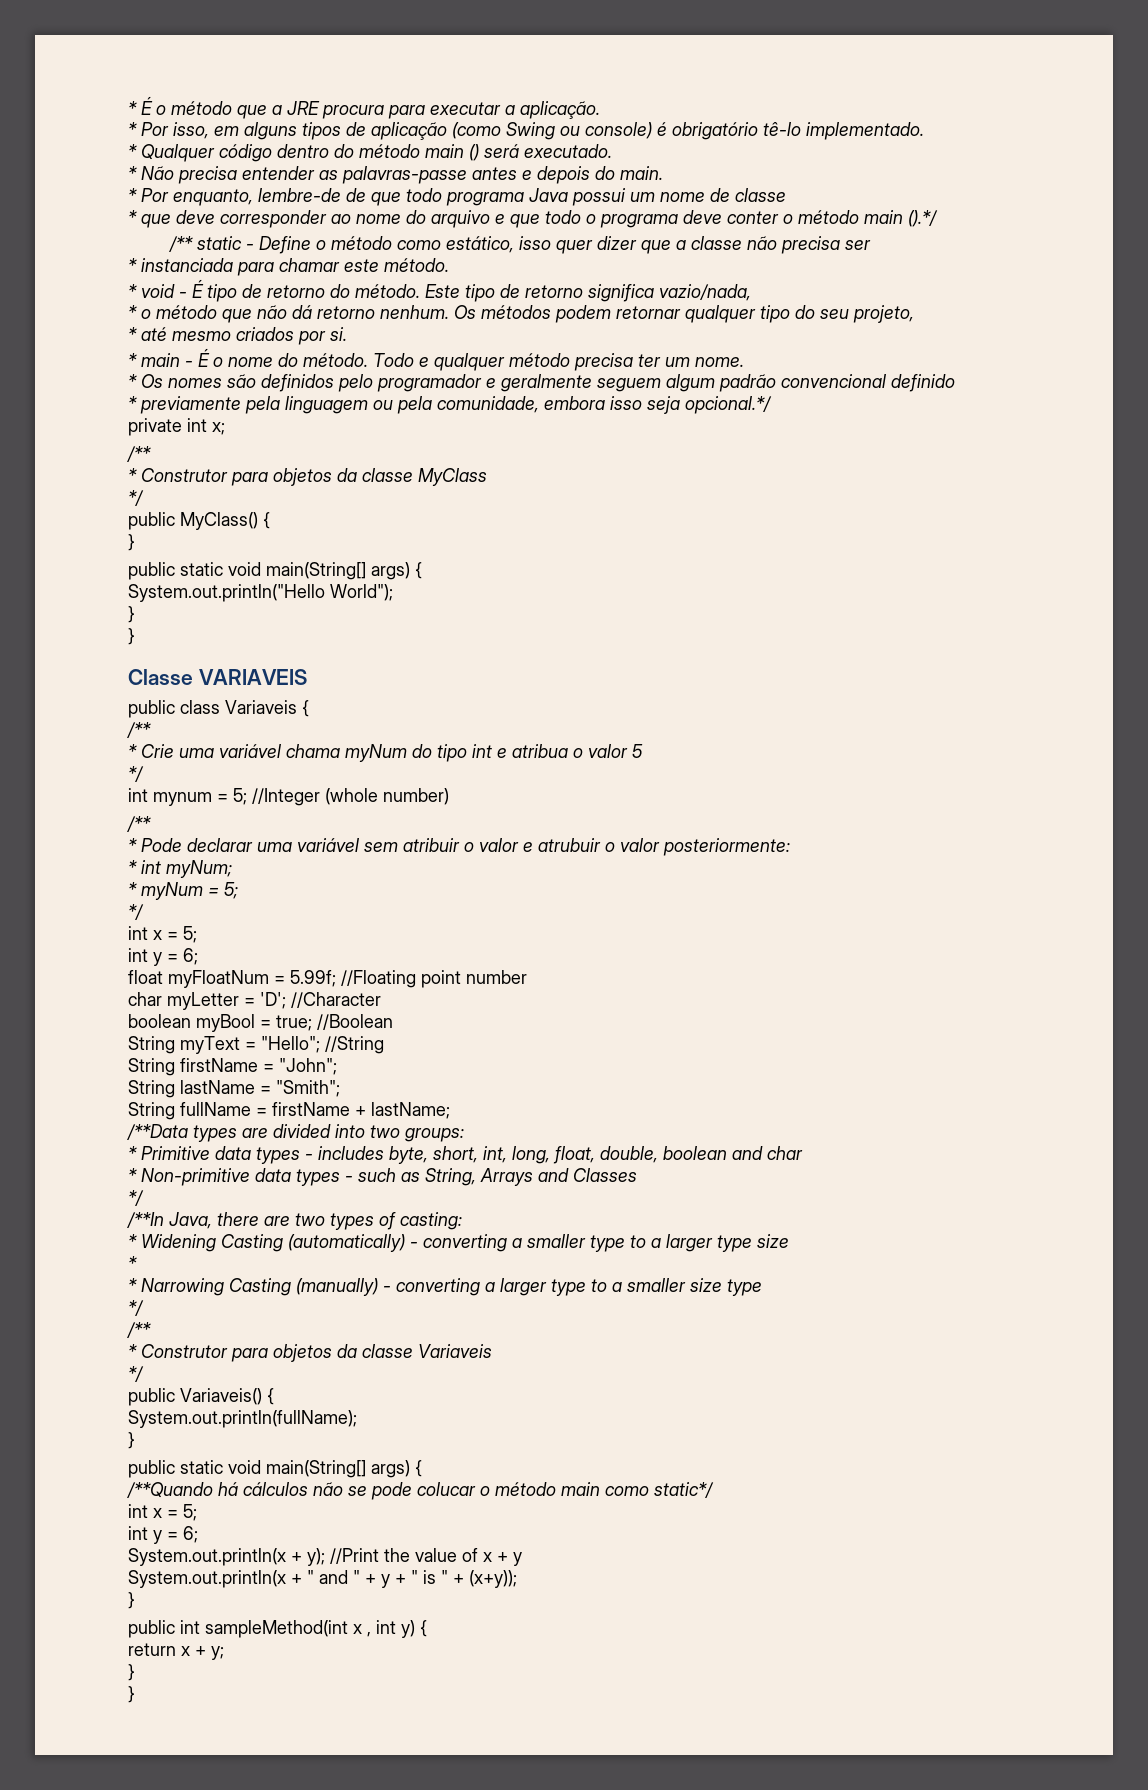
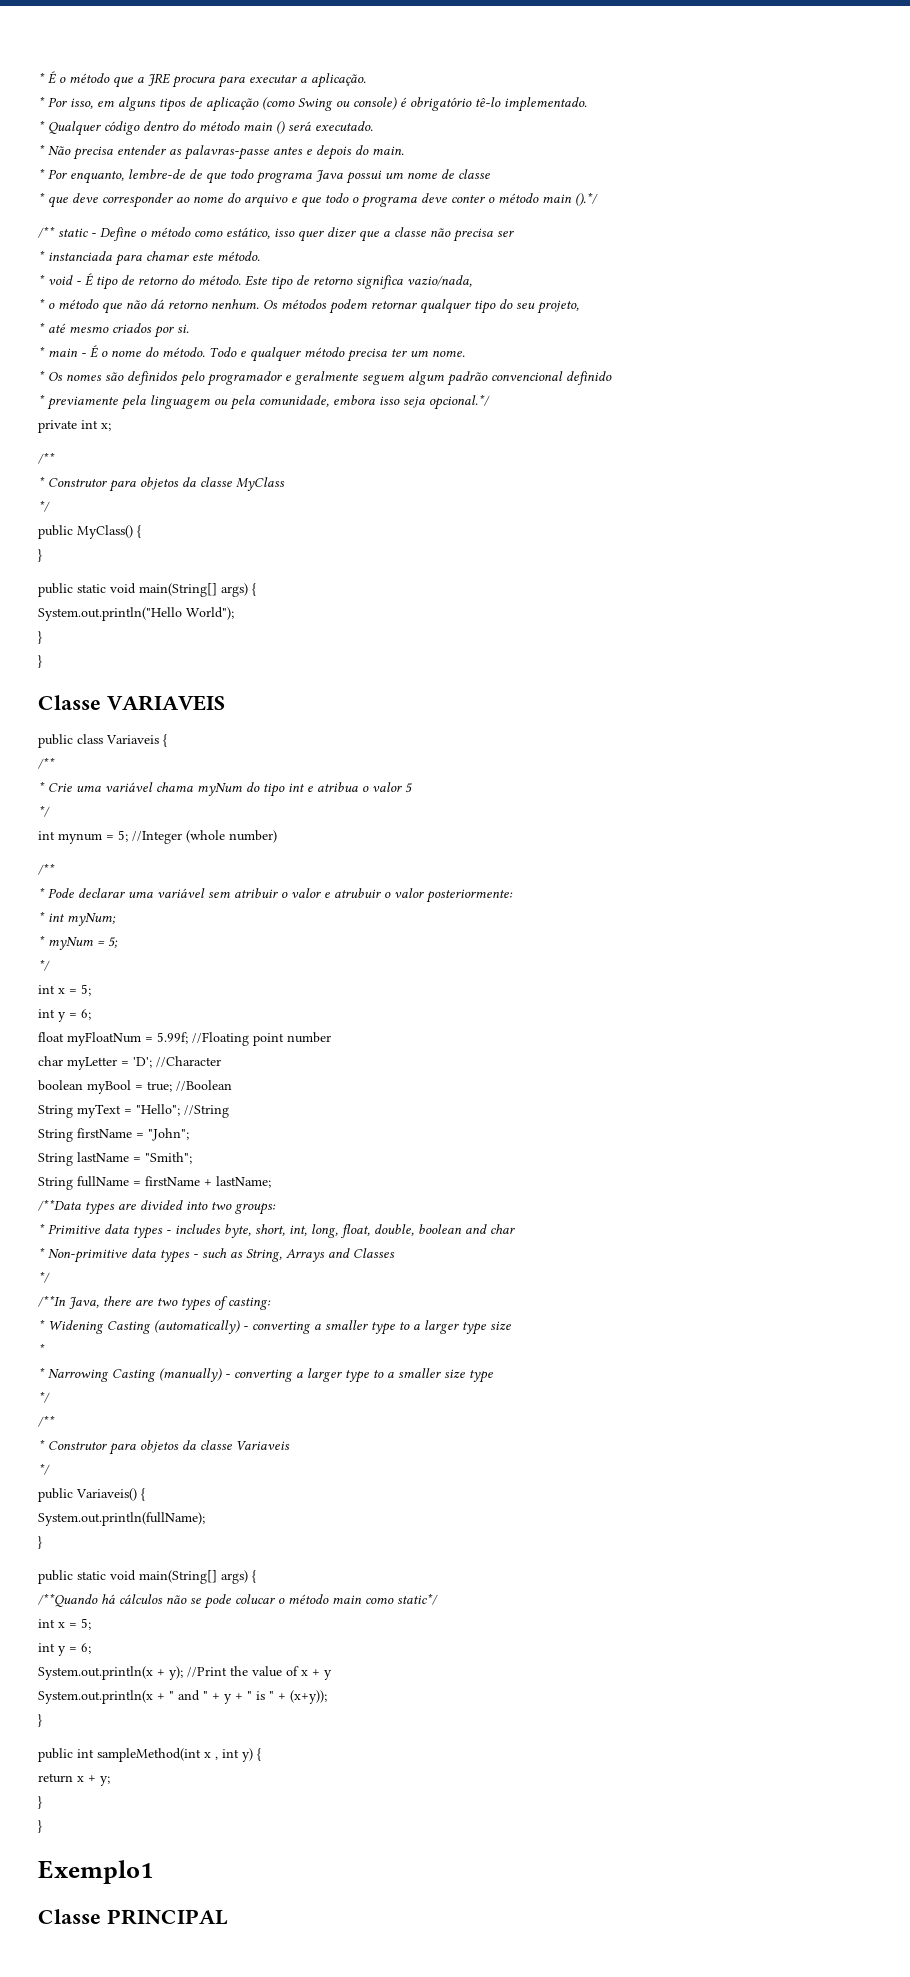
+ Exemplo1
+ Classe PRINCIPAL

